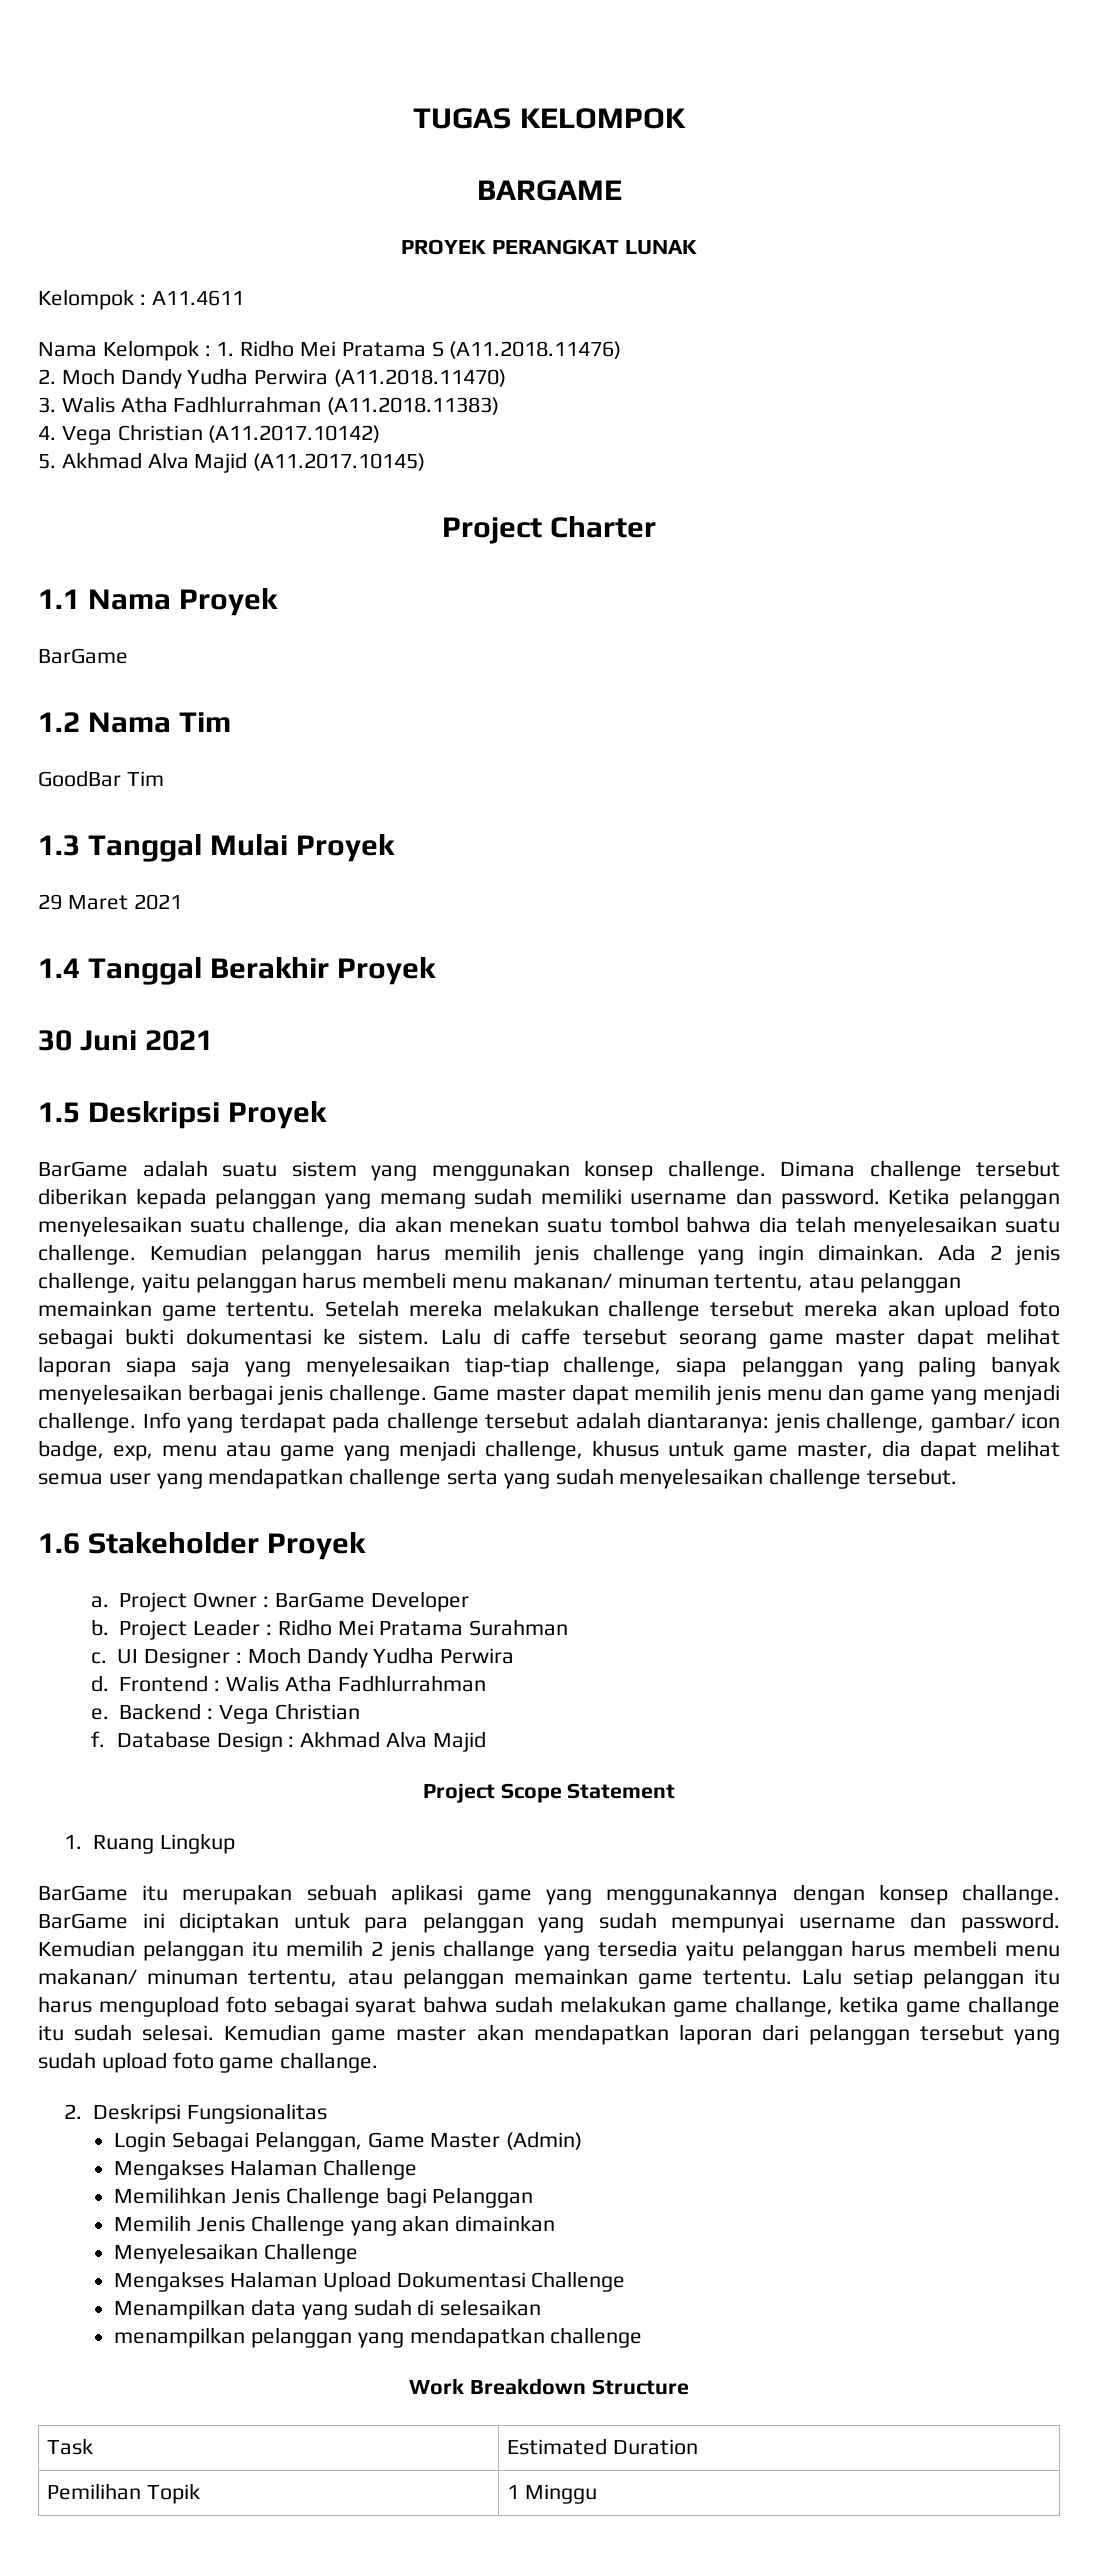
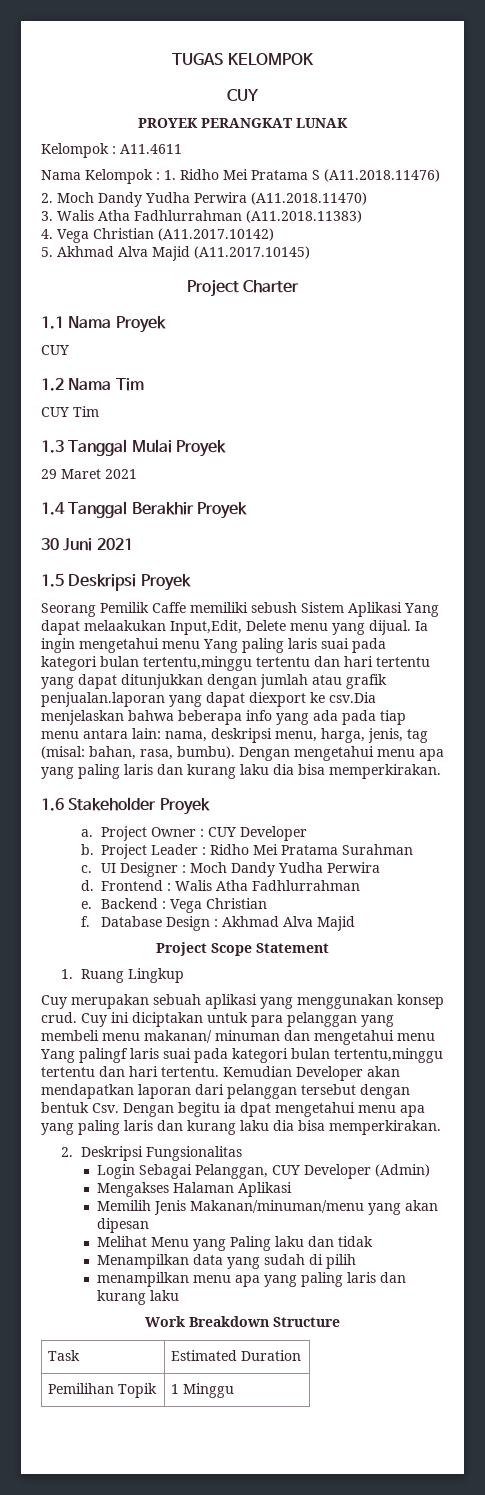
  TUGAS KELOMPOK
- BARGAME
+ CUY
  1.1 Nama Proyek
- BarGame
+ CUY
- GoodBar Tim
+ CUY Tim
- BarGame adalah suatu sistem yang menggunakan konsep challenge. Dimana challenge tersebut diberikan kepada pelanggan yang memang sudah memiliki username dan password. Ketika pelanggan menyelesaikan suatu challenge, dia akan menekan suatu tombol bahwa dia telah menyelesaikan suatu challenge. Kemudian pelanggan harus memilih jenis challenge yang ingin dimainkan. Ada 2 jenis challenge, yaitu pelanggan harus membeli menu makanan/ minuman tertentu, atau pelanggan memainkan game tertentu. Setelah mereka melakukan challenge tersebut mereka akan upload foto sebagai bukti dokumentasi ke sistem. Lalu di caffe tersebut seorang game master dapat melihat laporan siapa saja yang menyelesaikan tiap-tiap challenge, siapa pelanggan yang paling banyak menyelesaikan berbagai jenis challenge. Game master dapat memilih jenis menu dan game yang menjadi challenge. Info yang terdapat pada challenge tersebut adalah diantaranya: jenis challenge, gambar/ icon badge, exp, menu atau game yang menjadi challenge, khusus untuk game master, dia dapat melihat semua user yang mendapatkan challenge serta yang sudah menyelesaikan challenge tersebut.
+ Seorang Pemilik Caffe memiliki sebush Sistem Aplikasi Yang dapat melaakukan Input,Edit, Delete menu yang dijual. Ia ingin mengetahui menu Yang paling laris suai pada kategori bulan tertentu,minggu tertentu dan hari tertentu yang dapat ditunjukkan dengan jumlah atau grafik penjualan.laporan yang dapat diexport ke csv.Dia menjelaskan bahwa beberapa info yang ada pada tiap menu antara lain: nama, deskripsi menu, harga, jenis, tag (misal: bahan, rasa, bumbu). Dengan mengetahui menu apa yang paling laris dan kurang laku dia bisa memperkirakan.
- Project Owner : BarGame Developer
+ Project Owner : CUY Developer
- BarGame itu merupakan sebuah aplikasi game yang menggunakannya dengan konsep challange. BarGame ini diciptakan untuk para pelanggan yang sudah mempunyai username dan password. Kemudian pelanggan itu memilih 2 jenis challange yang tersedia yaitu pelanggan harus membeli menu makanan/ minuman tertentu, atau pelanggan memainkan game tertentu. Lalu setiap pelanggan itu harus mengupload foto sebagai syarat bahwa sudah melakukan game challange, ketika game challange itu sudah selesai. Kemudian game master akan mendapatkan laporan dari pelanggan tersebut yang sudah upload foto game challange.
+ Cuy merupakan sebuah aplikasi yang menggunakan konsep crud. Cuy ini diciptakan untuk para pelanggan yang membeli menu makanan/ minuman dan mengetahui menu Yang palingf laris suai pada kategori bulan tertentu,minggu tertentu dan hari tertentu. Kemudian Developer akan mendapatkan laporan dari pelanggan tersebut dengan bentuk Csv. Dengan begitu ia dpat mengetahui menu apa yang paling laris dan kurang laku dia bisa memperkirakan.
- Login Sebagai Pelanggan, Game Master (Admin)
+ Login Sebagai Pelanggan, CUY Developer (Admin)
- Mengakses Halaman Challenge
- Memilihkan Jenis Challenge bagi Pelanggan
+ Mengakses Halaman Aplikasi
- Memilih Jenis Challenge yang akan dimainkan
- Menyelesaikan Challenge
- Mengakses Halaman Upload Dokumentasi Challenge
+ Memilih Jenis Makanan/minuman/menu yang akan dipesan
+ Melihat Menu yang Paling laku dan tidak
- Menampilkan data yang sudah di selesaikan
+ Menampilkan data yang sudah di pilih
- menampilkan pelanggan yang mendapatkan challenge
+ menampilkan menu apa yang paling laris dan kurang laku

